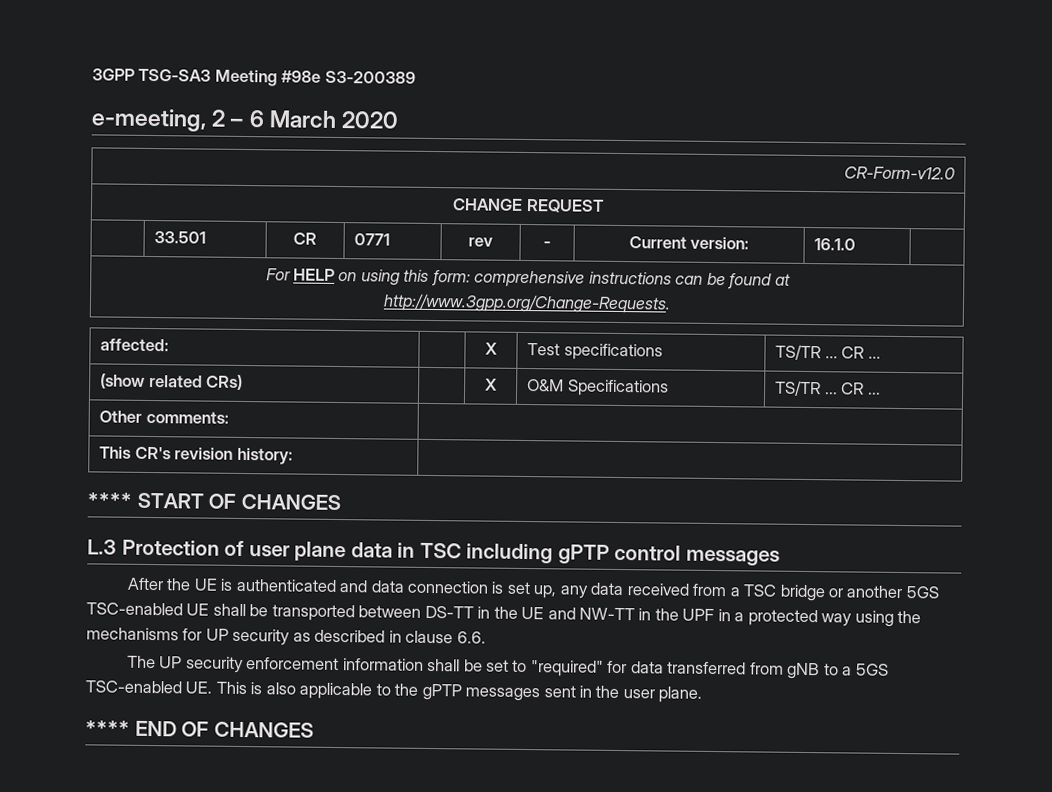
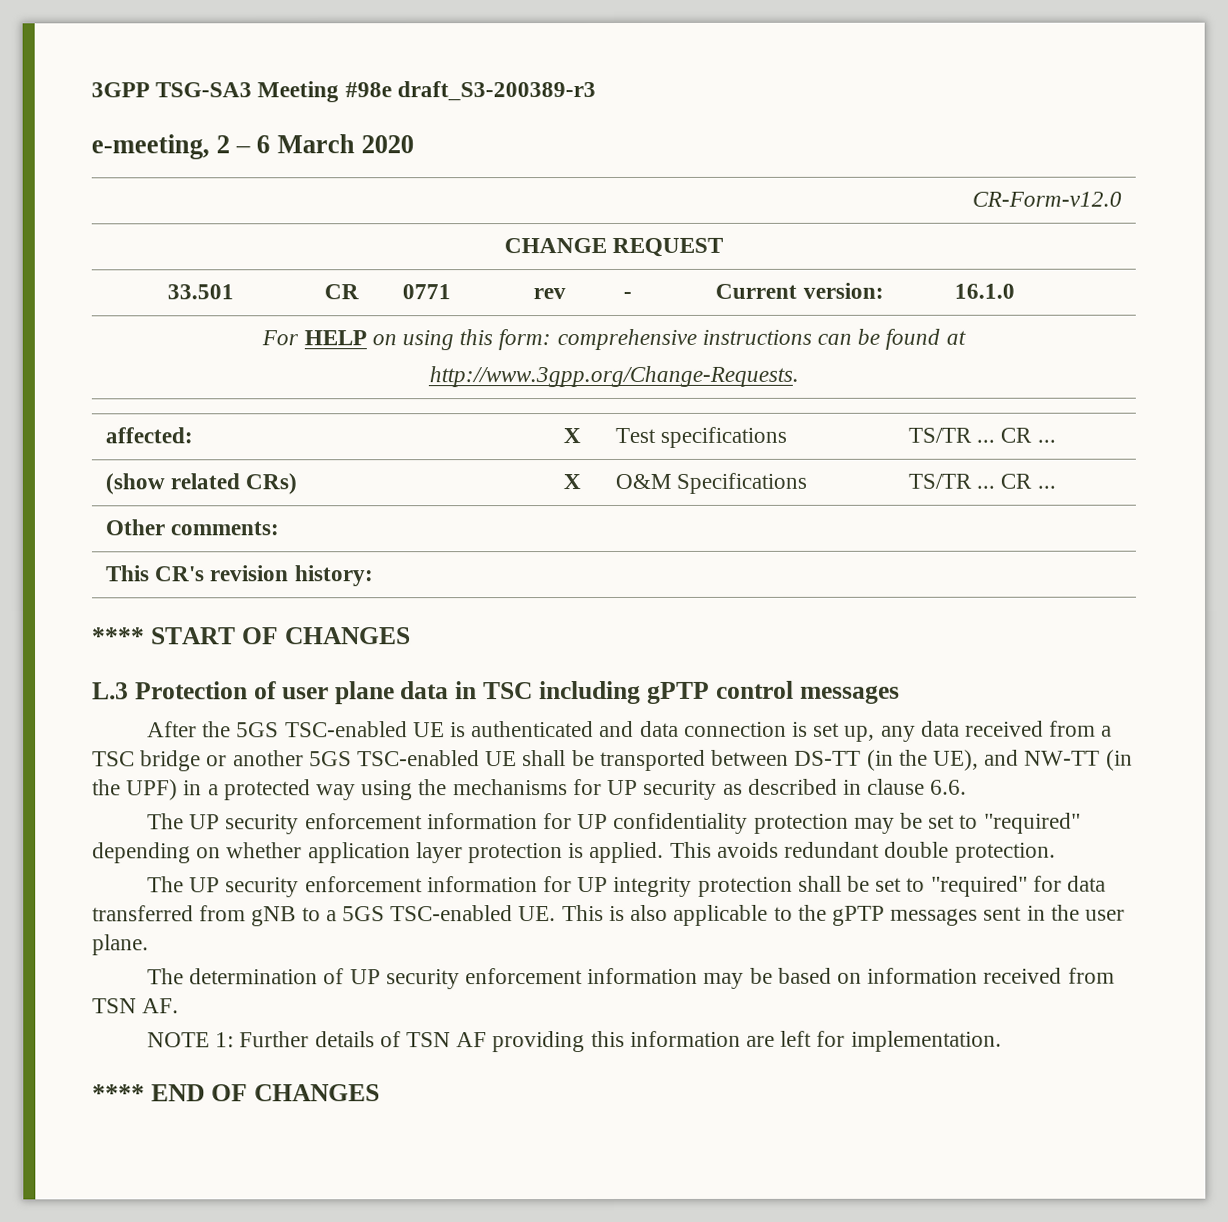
- 3GPP TSG-SA3 Meeting #98e S3-200389
+ 3GPP TSG-SA3 Meeting #98e draft_S3-200389-r3
- After the UE is authenticated and data connection is set up, any data received from a TSC bridge or another 5GS TSC-enabled UE shall be transported between DS-TT in the UE and NW-TT in the UPF in a protected way using the mechanisms for UP security as described in clause 6.6.
+ After the 5GS TSC-enabled UE is authenticated and data connection is set up, any data received from a TSC bridge or another 5GS TSC-enabled UE shall be transported between DS-TT (in the UE), and NW-TT (in the UPF) in a protected way using the mechanisms for UP security as described in clause 6.6.
- The UP security enforcement information shall be set to "required" for data transferred from gNB to a 5GS TSC-enabled UE. This is also applicable to the gPTP messages sent in the user plane.
+ The UP security enforcement information for UP confidentiality protection may be set to "required" depending on whether application layer protection is applied. This avoids redundant double protection.
+ The UP security enforcement information for UP integrity protection shall be set to "required" for data transferred from gNB to a 5GS TSC-enabled UE. This is also applicable to the gPTP messages sent in the user plane.
+ The determination of UP security enforcement information may be based on information received from TSN AF.
+ NOTE 1: Further details of TSN AF providing this information are left for implementation.

